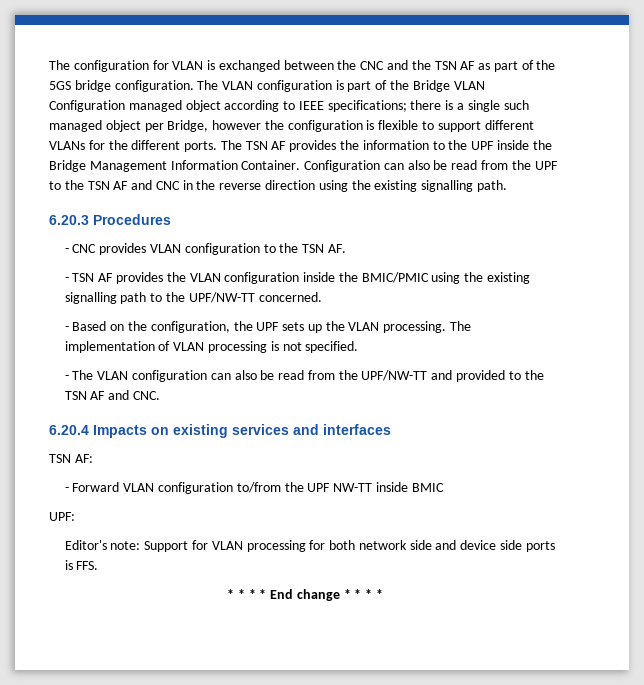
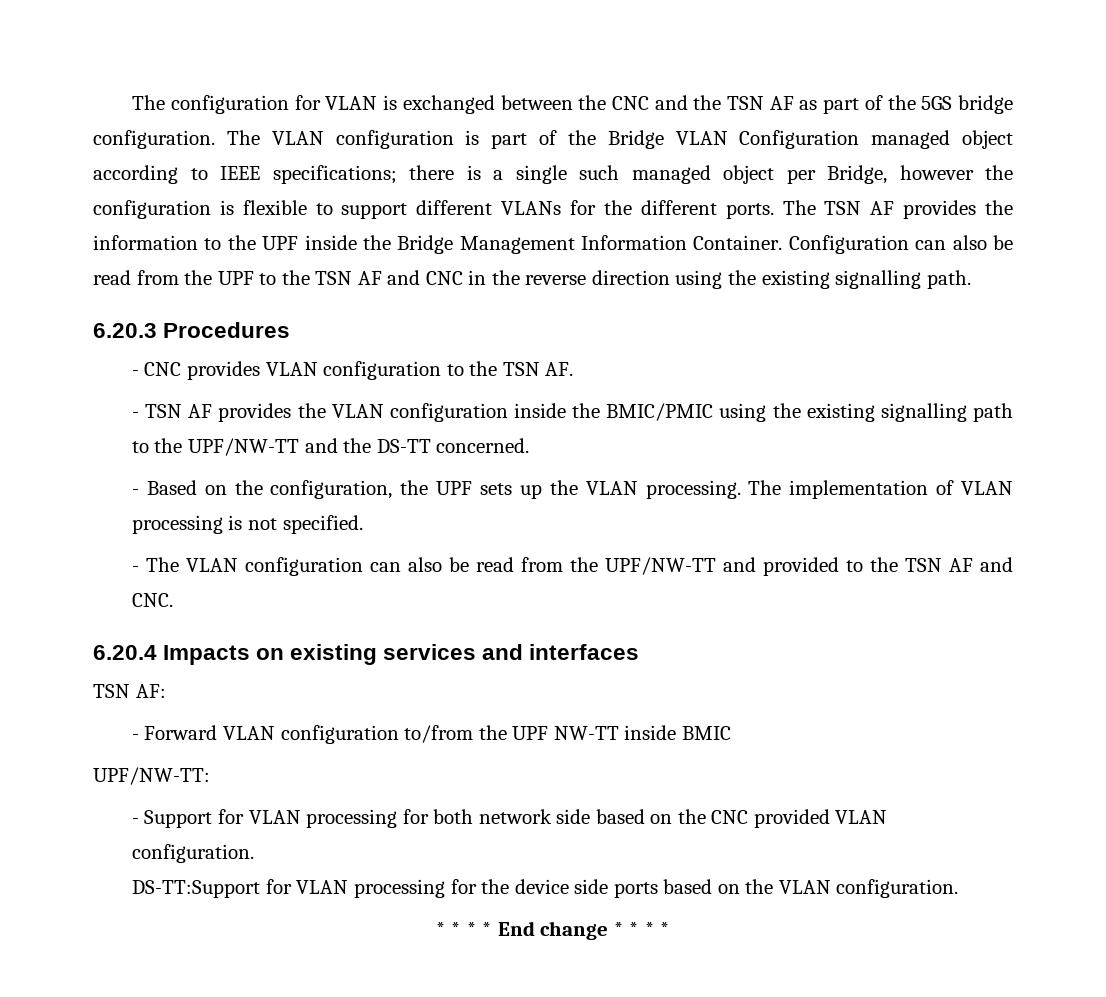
- - TSN AF provides the VLAN configuration inside the BMIC/PMIC using the existing signalling path to the UPF/NW-TT concerned.
+ - TSN AF provides the VLAN configuration inside the BMIC/PMIC using the existing signalling path to the UPF/NW-TT and the DS-TT concerned.
- UPF:
- Editor's note: Support for VLAN processing for both network side and device side ports is FFS.
+ UPF/NW-TT:
+ - Support for VLAN processing for both network side based on the CNC provided VLAN configuration.
+ DS-TT:Support for VLAN processing for the device side ports based on the VLAN configuration.

